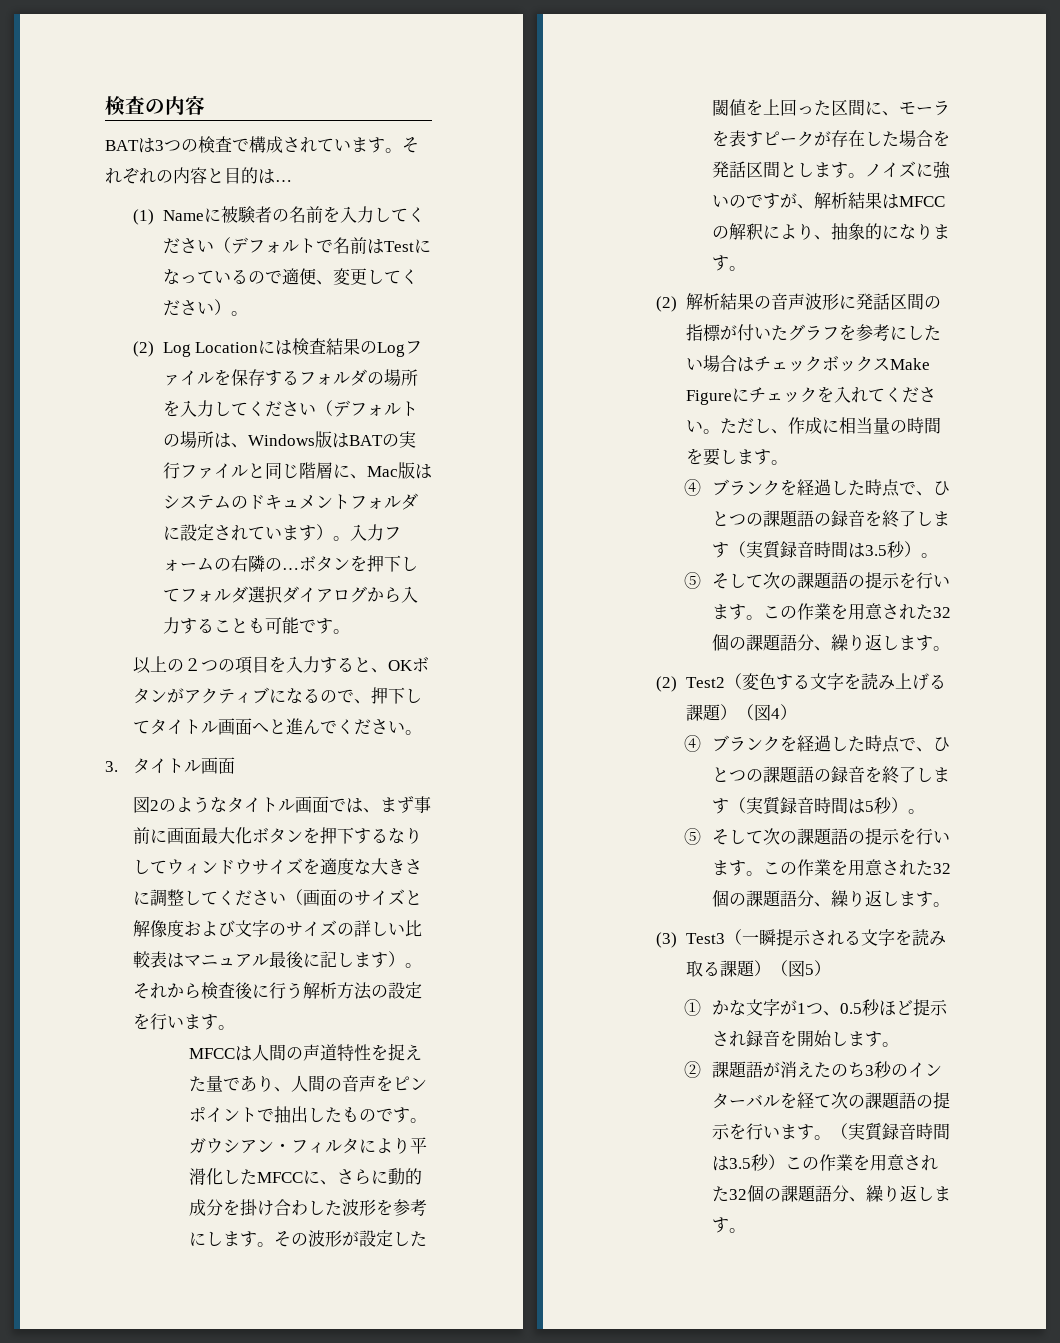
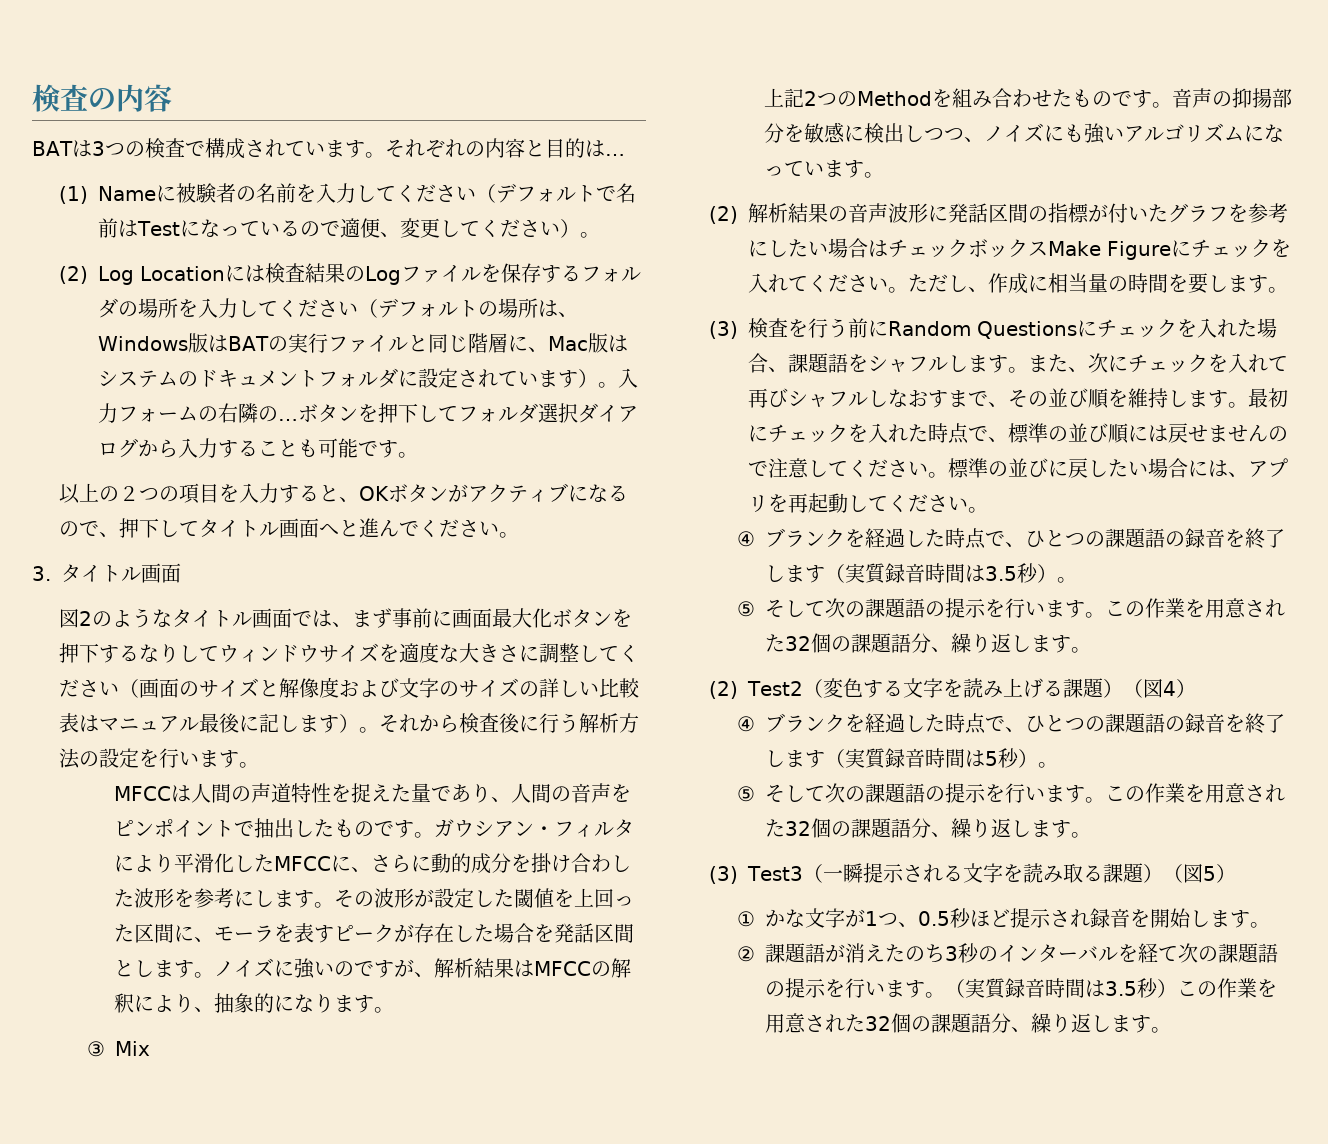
+ ③ Mix
+ 上記2つのMethodを組み合わせたものです。音声の抑揚部分を敏感に検出しつつ、ノイズにも強いアルゴリズムになっています。
+ (3)検査を行う前にRandom Questionsにチェックを入れた場合、課題語をシャフルします。また、次にチェックを入れて再びシャフルしなおすまで、その並び順を維持します。最初にチェックを入れた時点で、標準の並び順には戻せませんので注意してください。標準の並びに戻したい場合には、アプリを再起動してください。

